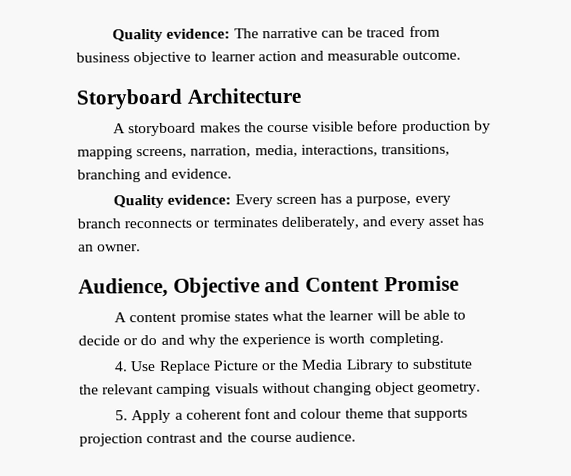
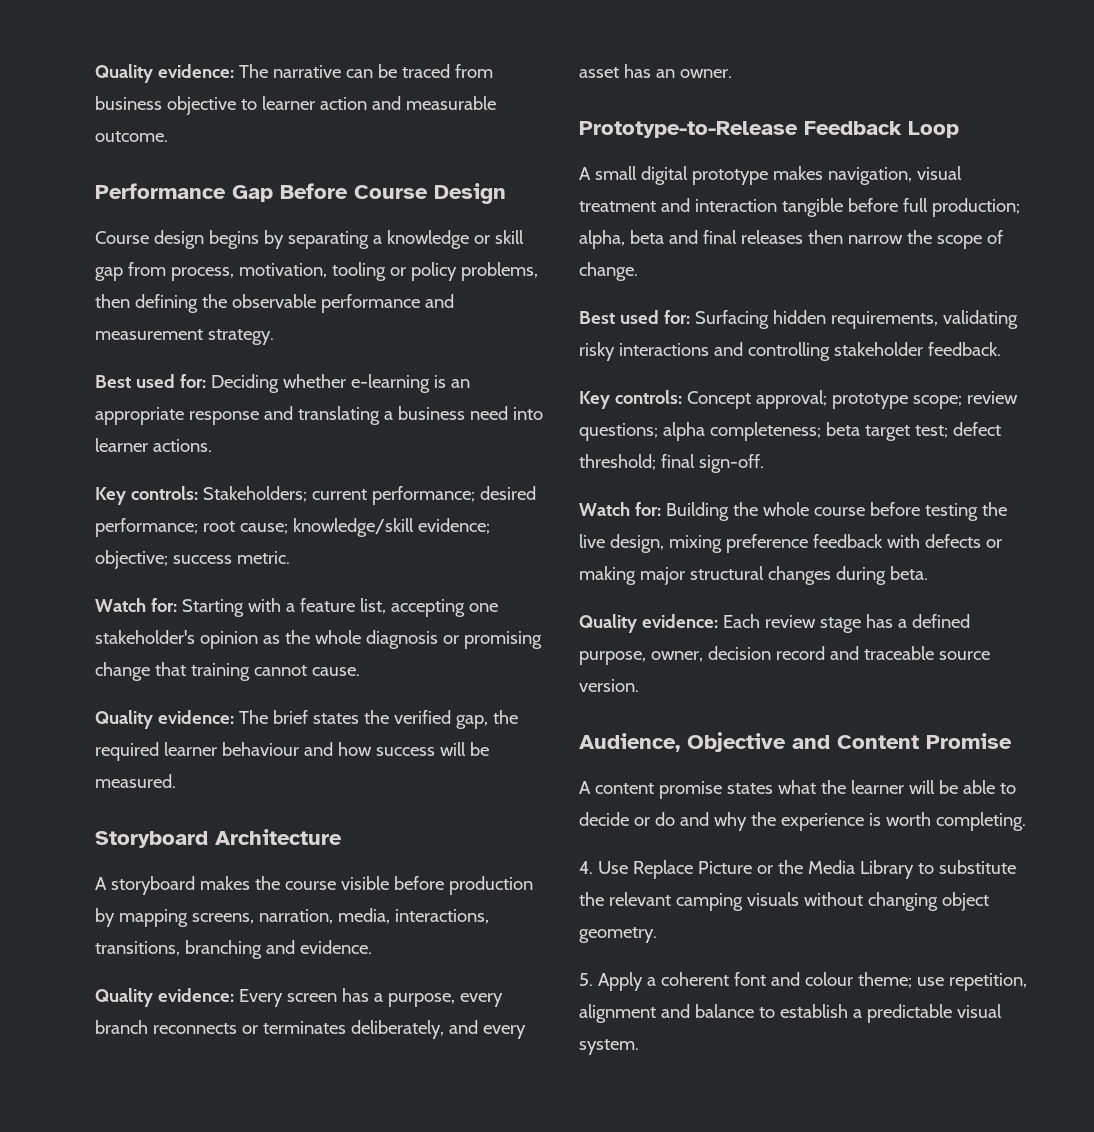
+ Performance Gap Before Course Design
+ Course design begins by separating a knowledge or skill gap from process, motivation, tooling or policy problems, then defining the observable performance and measurement strategy.
+ Best used for: Deciding whether e-learning is an appropriate response and translating a business need into learner actions.
+ Key controls: Stakeholders; current performance; desired performance; root cause; knowledge/skill evidence; objective; success metric.
+ Watch for: Starting with a feature list, accepting one stakeholder's opinion as the whole diagnosis or promising change that training cannot cause.
+ Quality evidence: The brief states the verified gap, the required learner behaviour and how success will be measured.
+ Prototype-to-Release Feedback Loop
+ A small digital prototype makes navigation, visual treatment and interaction tangible before full production; alpha, beta and final releases then narrow the scope of change.
+ Best used for: Surfacing hidden requirements, validating risky interactions and controlling stakeholder feedback.
+ Key controls: Concept approval; prototype scope; review questions; alpha completeness; beta target test; defect threshold; final sign-off.
+ Watch for: Building the whole course before testing the live design, mixing preference feedback with defects or making major structural changes during beta.
+ Quality evidence: Each review stage has a defined purpose, owner, decision record and traceable source version.
- 5. Apply a coherent font and colour theme that supports projection contrast and the course audience.
+ 5. Apply a coherent font and colour theme; use repetition, alignment and balance to establish a predictable visual system.

